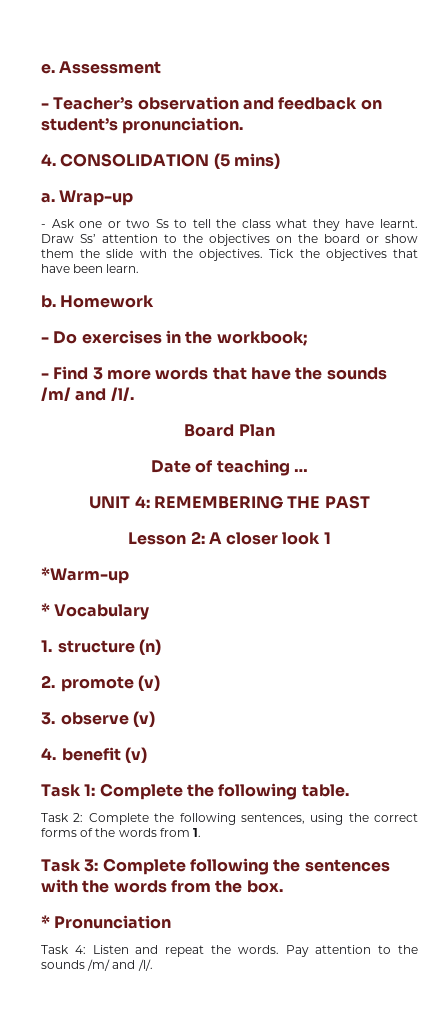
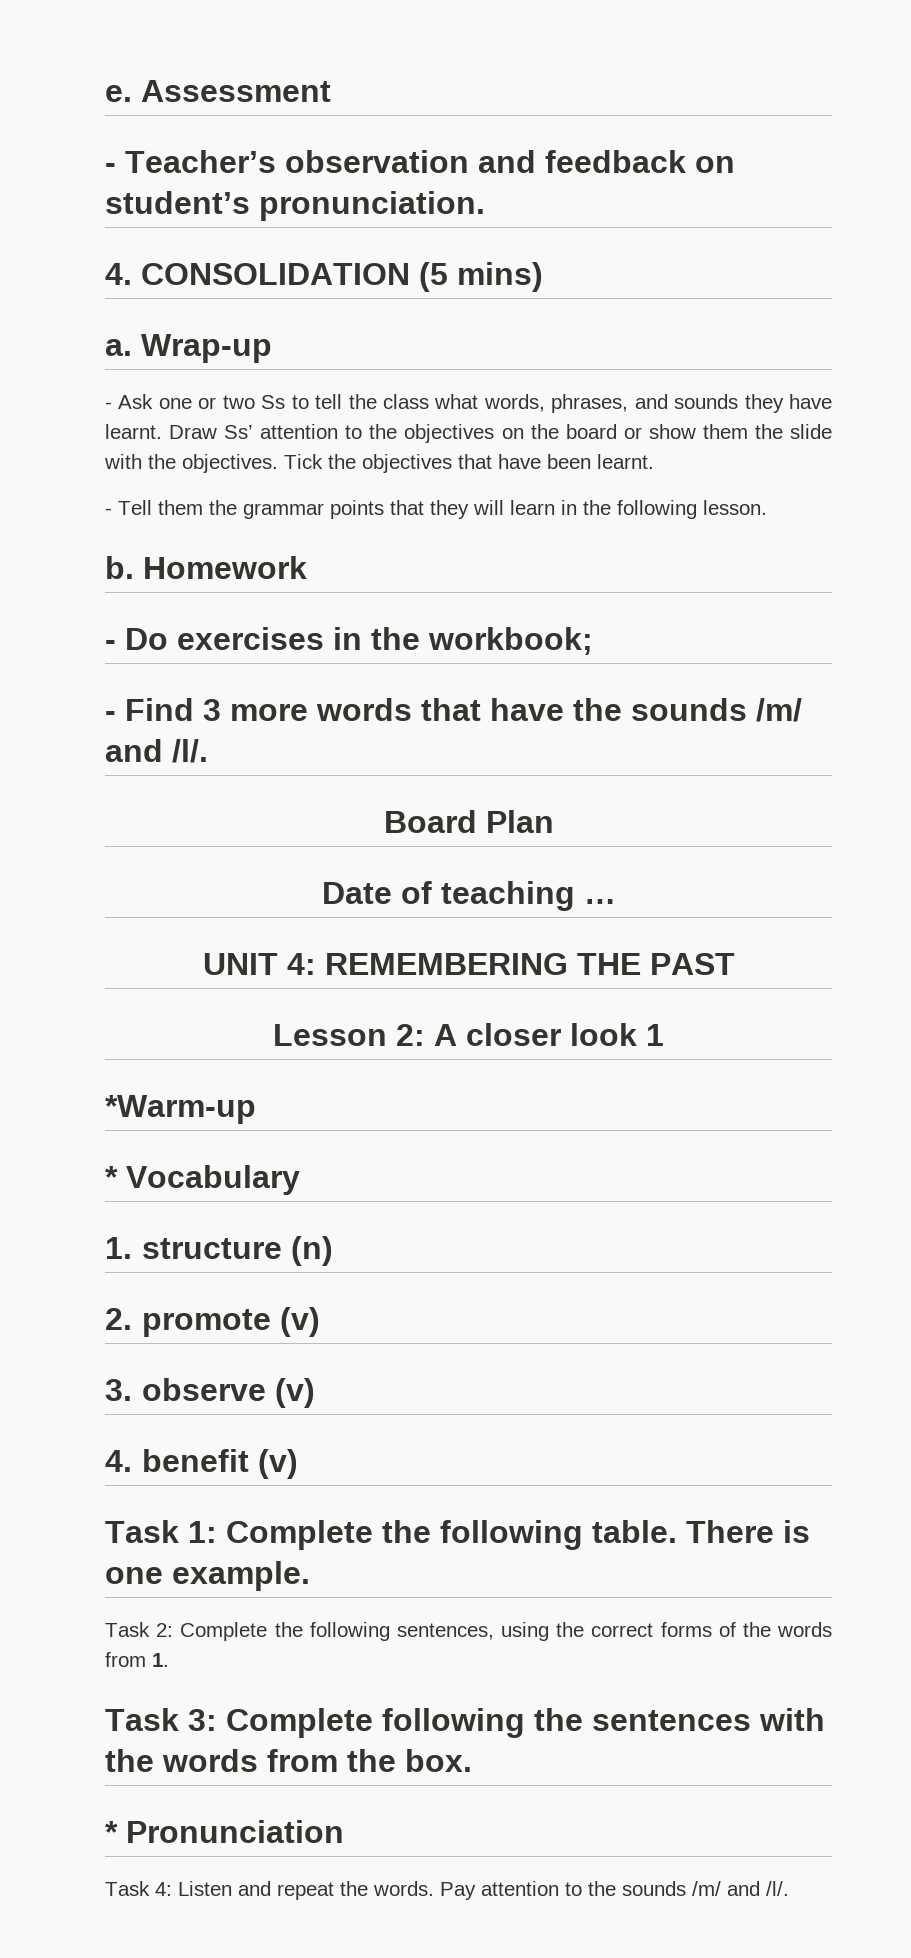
- - Ask one or two Ss to tell the class what they have learnt.
+ - Ask one or two Ss to tell the class what words, phrases, and sounds they have learnt.
- Tick the objectives that have been learn.
+ Tick the objectives that have been learnt.
+ - Tell them the grammar points that they will learn in the following lesson.
+ There is one example.

